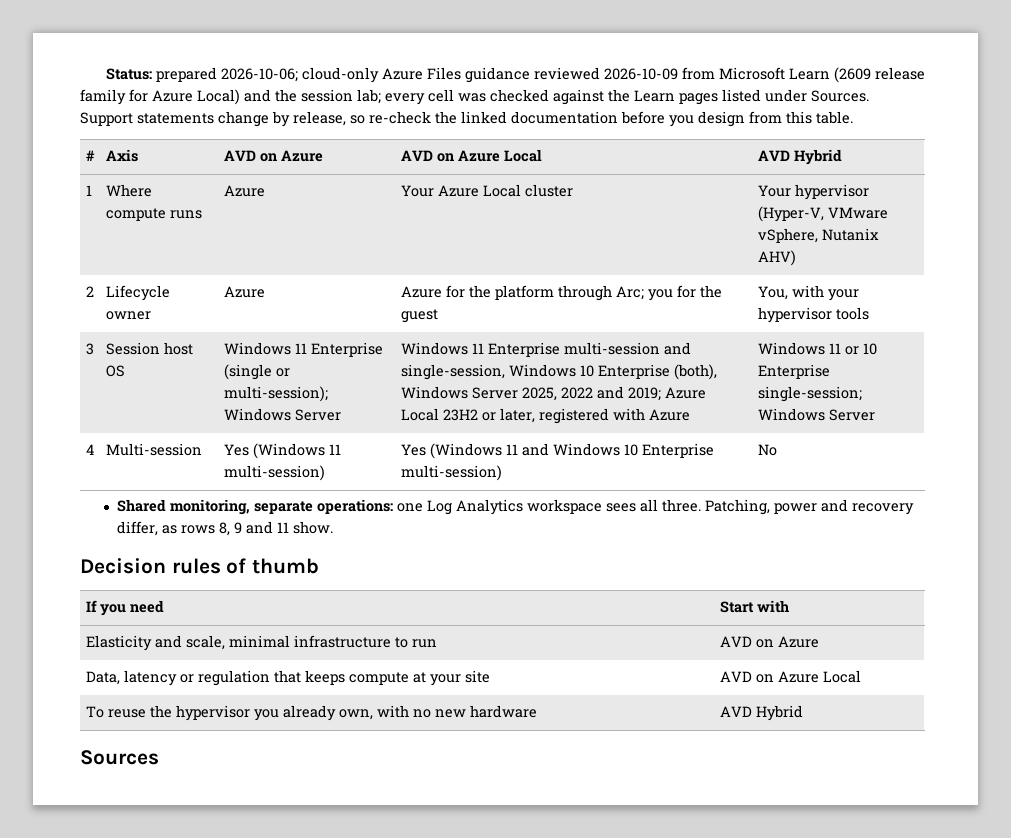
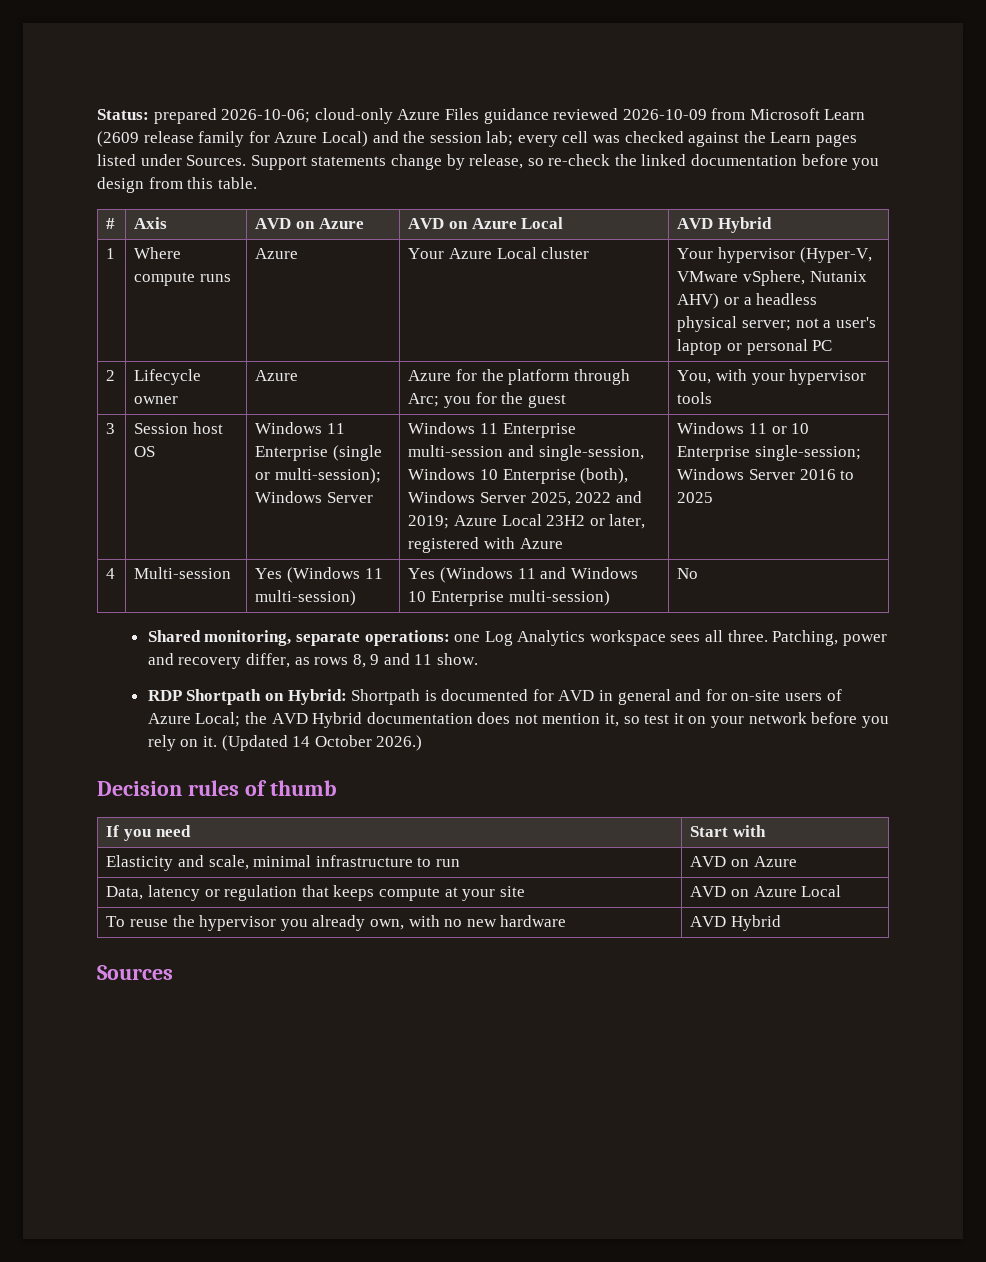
- 1 | Where compute runs | Azure | Your Azure Local cluster | Your hypervisor (Hyper-V, VMware vSphere, Nutanix AHV)
+ 1 | Where compute runs | Azure | Your Azure Local cluster | Your hypervisor (Hyper-V, VMware vSphere, Nutanix AHV) or a headless physical server; not a user's laptop or personal PC
- Windows 11 or 10 Enterprise single-session; Windows Server
+ Windows 11 or 10 Enterprise single-session; Windows Server 2016 to 2025
+ RDP Shortpath on Hybrid: Shortpath is documented for AVD in general and for on-site users of Azure Local; the AVD Hybrid documentation does not mention it, so test it on your network before you rely on it. (Updated 14 October 2026.)

